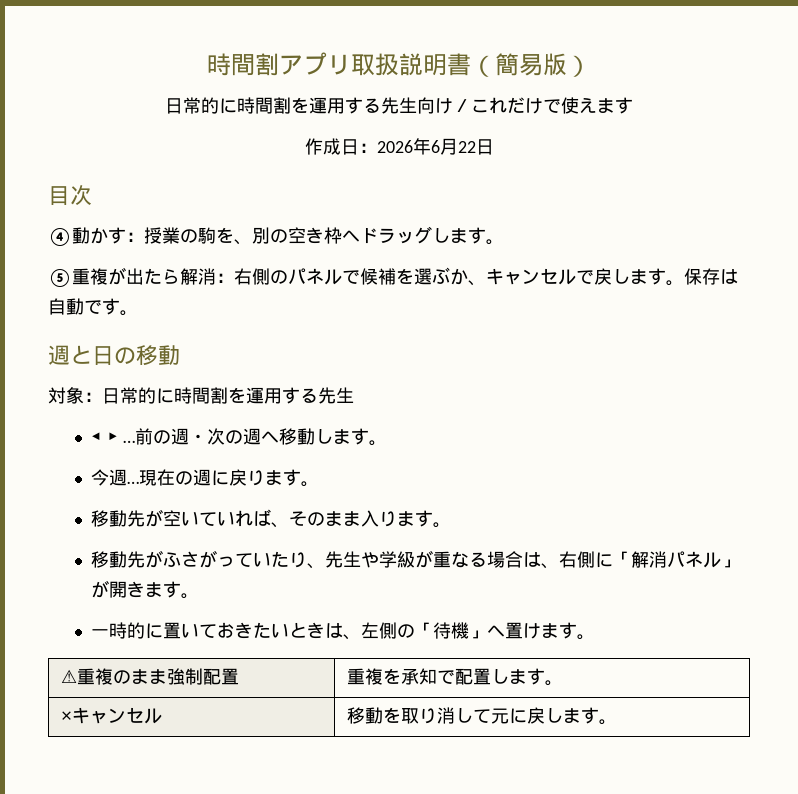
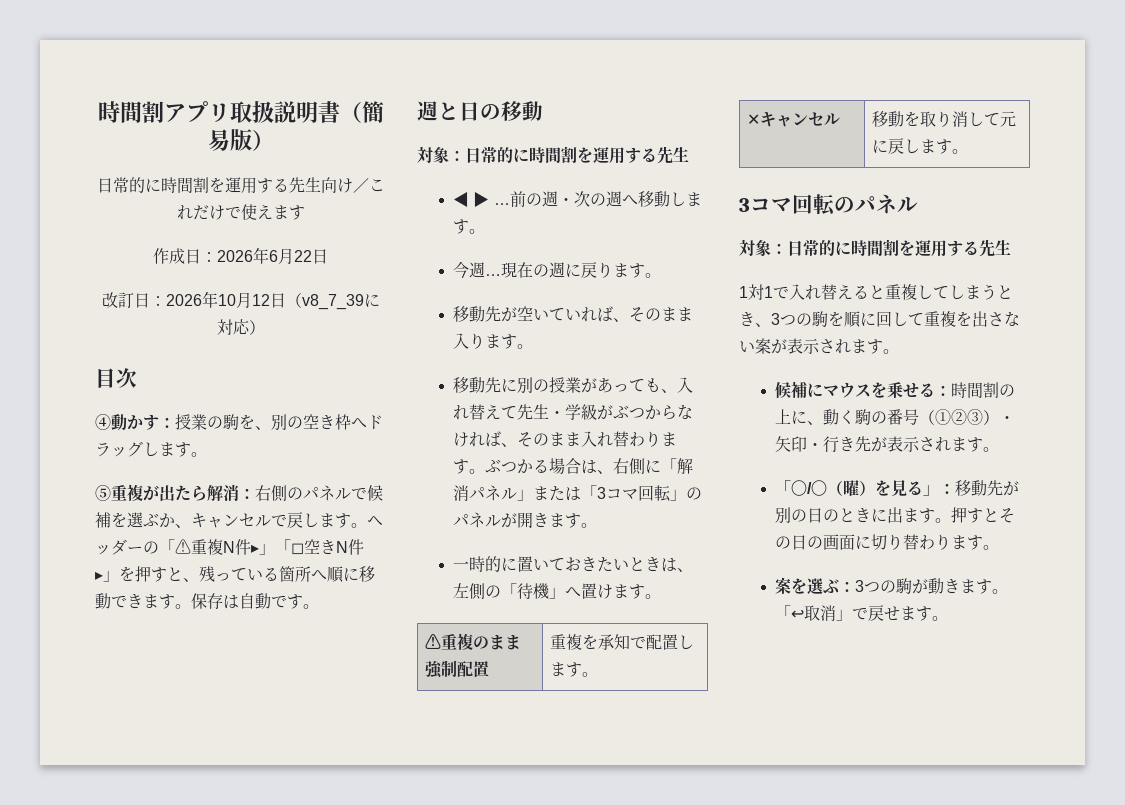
+ 改訂日：2026年10月12日（v8_7_39に対応）
+ ヘッダーの「⚠重複N件▸」「◻空きN件▸」を押すと、残っている箇所へ順に移動できます。
- 移動先がふさがっていたり、先生や学級が重なる場合は、右側に「解消パネル」が開きます。
+ 移動先に別の授業があっても、入れ替えて先生・学級がぶつからなければ、そのまま入れ替わります。ぶつかる場合は、右側に「解消パネル」または「3コマ回転」のパネルが開きます。
+ 3コマ回転のパネル
+ 対象：日常的に時間割を運用する先生
+ 1対1で入れ替えると重複してしまうとき、3つの駒を順に回して重複を出さない案が表示されます。
+ 候補にマウスを乗せる：時間割の上に、動く駒の番号（①②③）・矢印・行き先が表示されます。
+ 「〇/〇（曜）を見る」：移動先が別の日のときに出ます。押すとその日の画面に切り替わります。
+ 案を選ぶ：3つの駒が動きます。「↩取消」で戻せます。

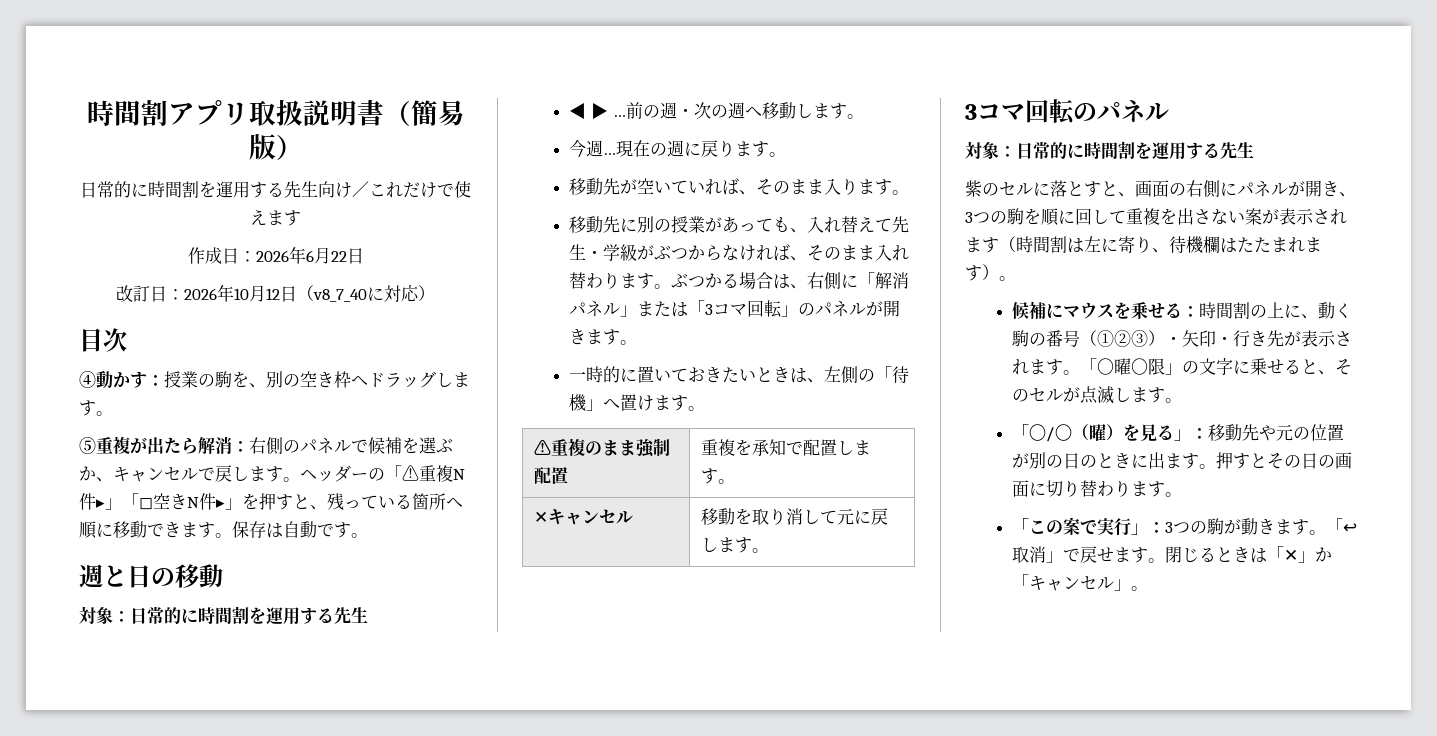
- 改訂日：2026年10月12日（v8_7_39に対応）
+ 改訂日：2026年10月12日（v8_7_40に対応）
- 1対1で入れ替えると重複してしまうとき、3つの駒を順に回して重複を出さない案が表示されます。
+ 紫のセルに落とすと、画面の右側にパネルが開き、3つの駒を順に回して重複を出さない案が表示されます（時間割は左に寄り、待機欄はたたまれます）。
+ 「〇曜〇限」の文字に乗せると、そのセルが点滅します。
- 「〇/〇（曜）を見る」：移動先が別の日のときに出ます。
+ 「〇/〇（曜）を見る」：移動先や元の位置が別の日のときに出ます。
- 案を選ぶ：3つの駒が動きます。
+ 「この案で実行」：3つの駒が動きます。
+ 閉じるときは「✕」か「キャンセル」。

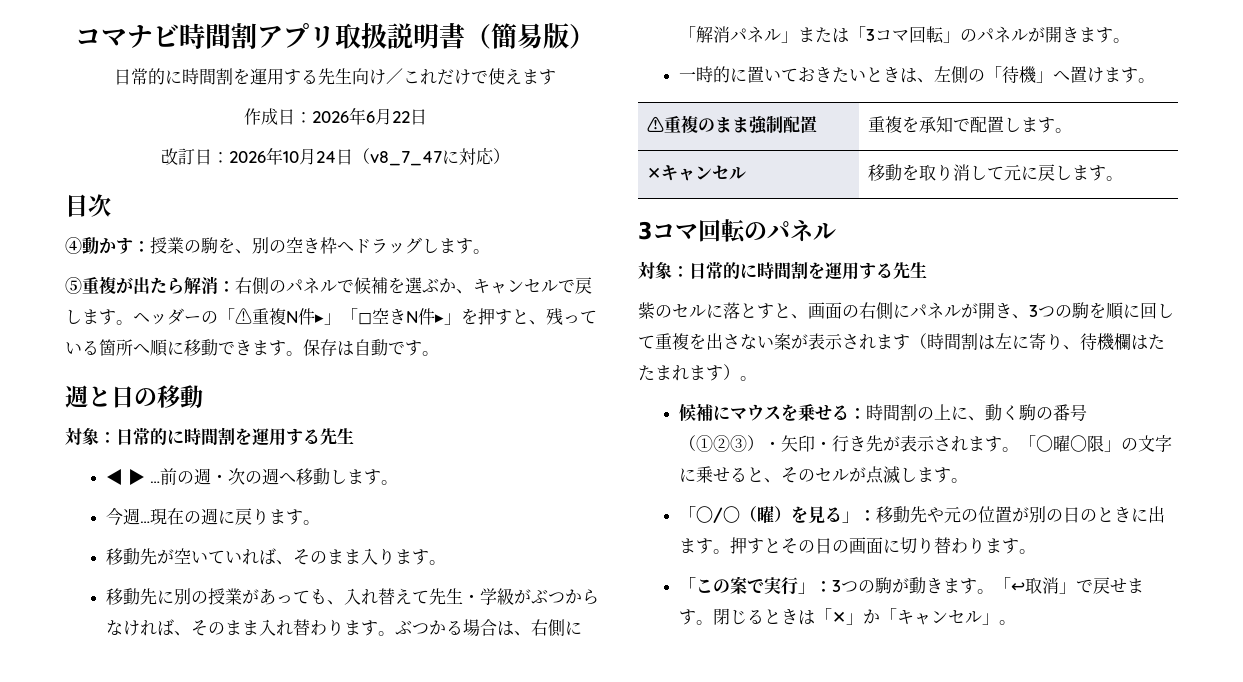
- 時間割アプリ取扱説明書（簡易版）
+ コマナビ時間割アプリ取扱説明書（簡易版）
- 改訂日：2026年10月12日（v8_7_40に対応）
+ 改訂日：2026年10月24日（v8_7_47に対応）

